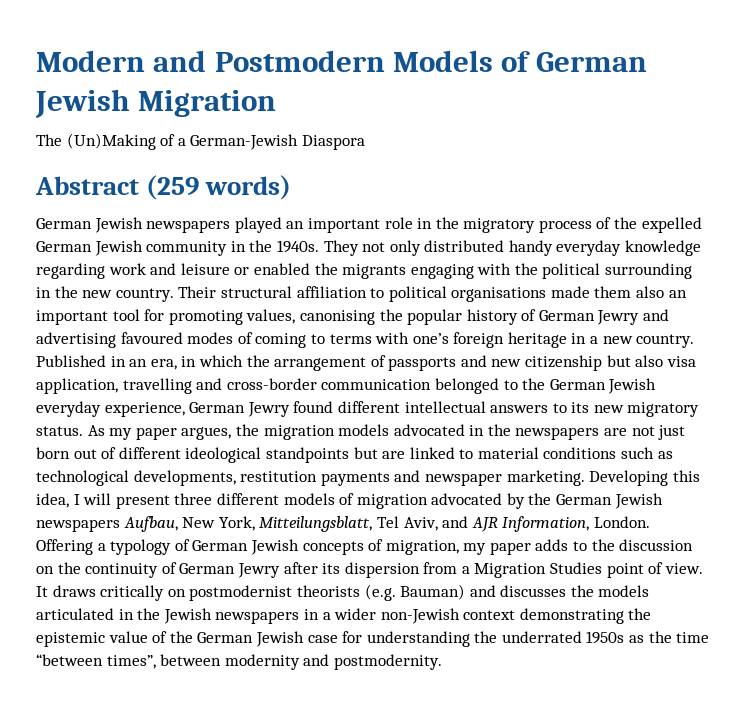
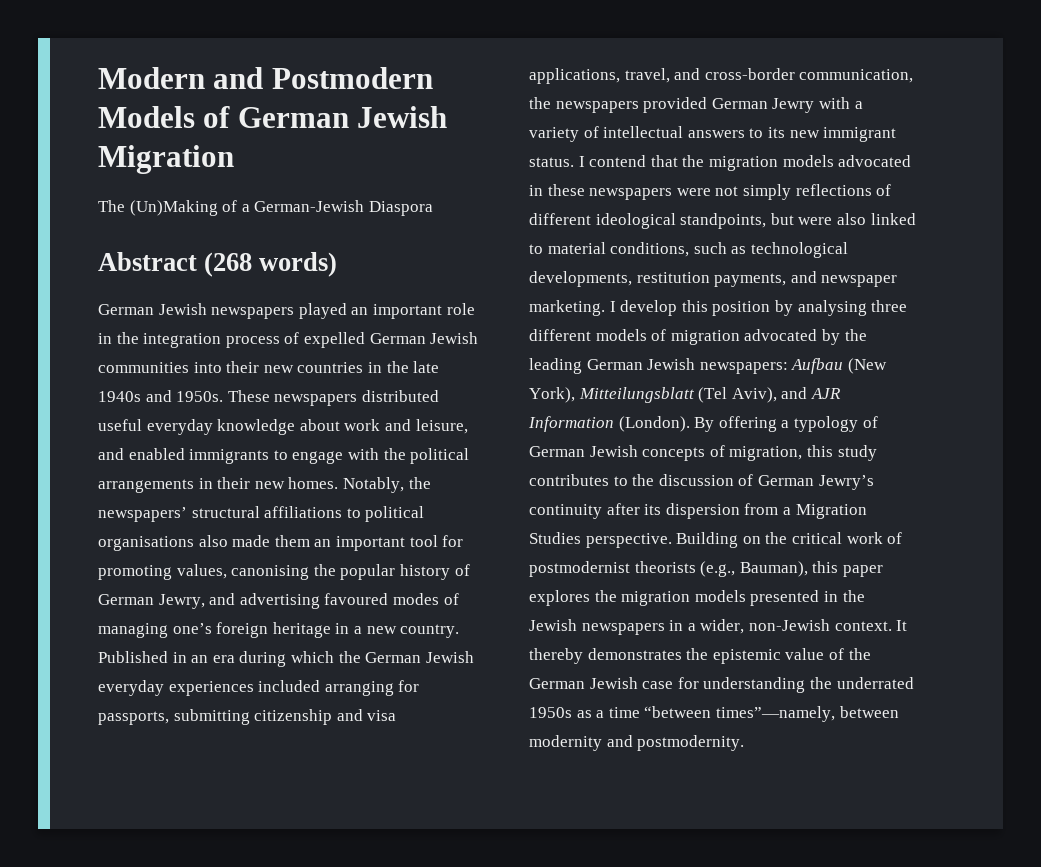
- Abstract (259 words)
+ Abstract (268 words)
- German Jewish newspapers played an important role in the migratory process of the expelled German Jewish community in the 1940s. They not only distributed handy everyday knowledge regarding work and leisure or enabled the migrants engaging with the political surrounding in the new country. Their structural affiliation to political organisations made them also an important tool for promoting values, canonising the popular history of German Jewry and advertising favoured modes of coming to terms with one’s foreign heritage in a new country.
+ German Jewish newspapers played an important role in the integration process of expelled German Jewish communities into their new countries in the late 1940s and 1950s. These newspapers distributed useful everyday knowledge about work and leisure, and enabled immigrants to engage with the political arrangements in their new homes. Notably, the newspapers’ structural affiliations to political organisations also made them an important tool for promoting values, canonising the popular history of German Jewry, and advertising favoured modes of managing one’s foreign heritage in a new country.
- Published in an era, in which the arrangement of passports and new citizenship but also visa application, travelling and cross-border communication belonged to the German Jewish everyday experience, German Jewry found different intellectual answers to its new migratory status. As my paper argues, the migration models advocated in the newspapers are not just born out of different ideological standpoints but are linked to material conditions such as technological developments, restitution payments and newspaper marketing.
+ Published in an era during which the German Jewish everyday experiences included arranging for passports, submitting citizenship and visa applications, travel, and cross-border communication, the newspapers provided German Jewry with a variety of intellectual answers to its new immigrant status. I contend that the migration models advocated in these newspapers were not simply reflections of different ideological standpoints, but were also linked to material conditions, such as technological developments, restitution payments, and newspaper marketing.
- Developing this idea, I will present three different models of migration advocated by the German Jewish newspapers Aufbau, New York, Mitteilungsblatt, Tel Aviv, and AJR Information, London. Offering a typology of German Jewish concepts of migration, my paper adds to the discussion on the continuity of German Jewry after its dispersion from a Migration Studies point of view. It draws critically on postmodernist theorists (e.g. Bauman) and discusses the models articulated in the Jewish newspapers in a wider non-Jewish context demonstrating the epistemic value of the German Jewish case for understanding the underrated 1950s as the time “between times”, between modernity and postmodernity.
+ I develop this position by analysing three different models of migration advocated by the leading German Jewish newspapers: Aufbau (New York), Mitteilungsblatt (Tel Aviv), and AJR Information (London). By offering a typology of German Jewish concepts of migration, this study contributes to the discussion of German Jewry’s continuity after its dispersion from a Migration Studies perspective. Building on the critical work of postmodernist theorists (e.g., Bauman), this paper explores the migration models presented in the Jewish newspapers in a wider, non-Jewish context. It thereby demonstrates the epistemic value of the German Jewish case for understanding the underrated 1950s as a time “between times”—namely, between modernity and postmodernity.

